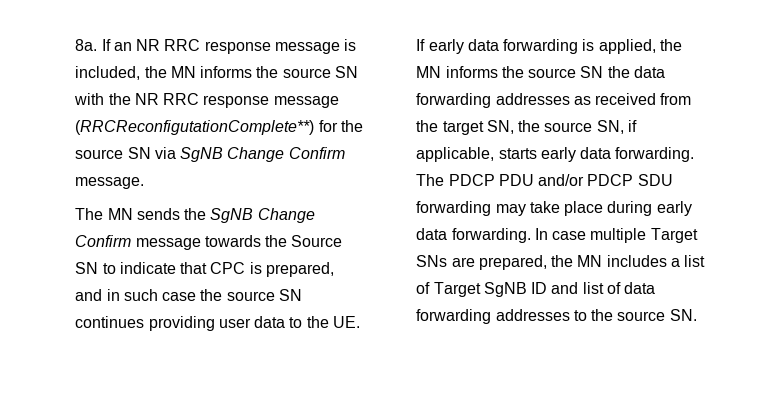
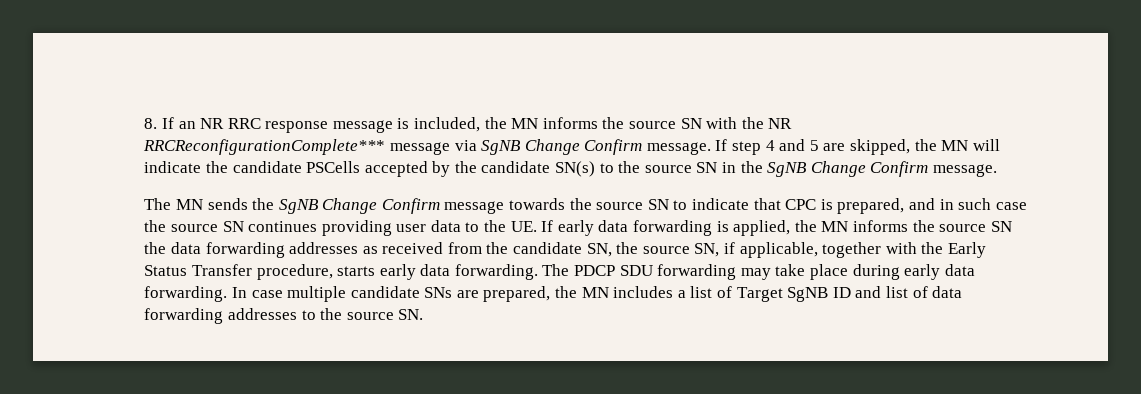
- 8a. If an NR RRC response message is included, the MN informs the source SN with the NR RRC response message (RRCReconfigutationComplete**) for the source SN via SgNB Change Confirm message.
+ 8. If an NR RRC response message is included, the MN informs the source SN with the NR RRCReconfigurationComplete*** message via SgNB Change Confirm message. If step 4 and 5 are skipped, the MN will indicate the candidate PSCells accepted by the candidate SN(s) to the source SN in the SgNB Change Confirm message.
- The MN sends the SgNB Change Confirm message towards the Source SN to indicate that CPC is prepared, and in such case the source SN continues providing user data to the UE. If early data forwarding is applied, the MN informs the source SN the data forwarding addresses as received from the target SN, the source SN, if applicable, starts early data forwarding.
+ The MN sends the SgNB Change Confirm message towards the source SN to indicate that CPC is prepared, and in such case the source SN continues providing user data to the UE. If early data forwarding is applied, the MN informs the source SN the data forwarding addresses as received from the candidate SN, the source SN, if applicable, together with the Early Status Transfer procedure, starts early data forwarding.
- The PDCP PDU and/or PDCP SDU forwarding may take place during early data forwarding.
+ The PDCP SDU forwarding may take place during early data forwarding.
- In case multiple Target SNs are prepared, the MN includes a list of Target SgNB ID and list of data forwarding addresses to the source SN.
+ In case multiple candidate SNs are prepared, the MN includes a list of Target SgNB ID and list of data forwarding addresses to the source SN.

